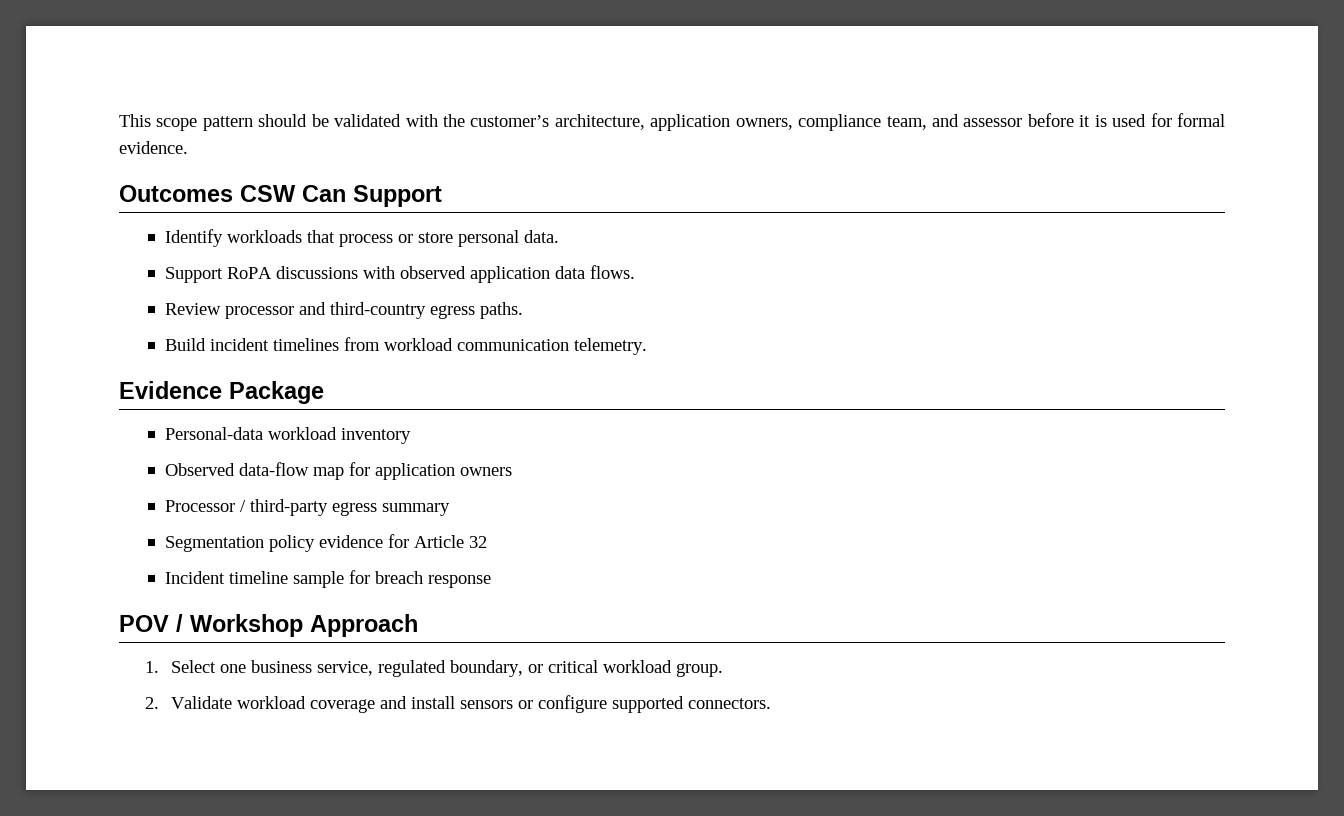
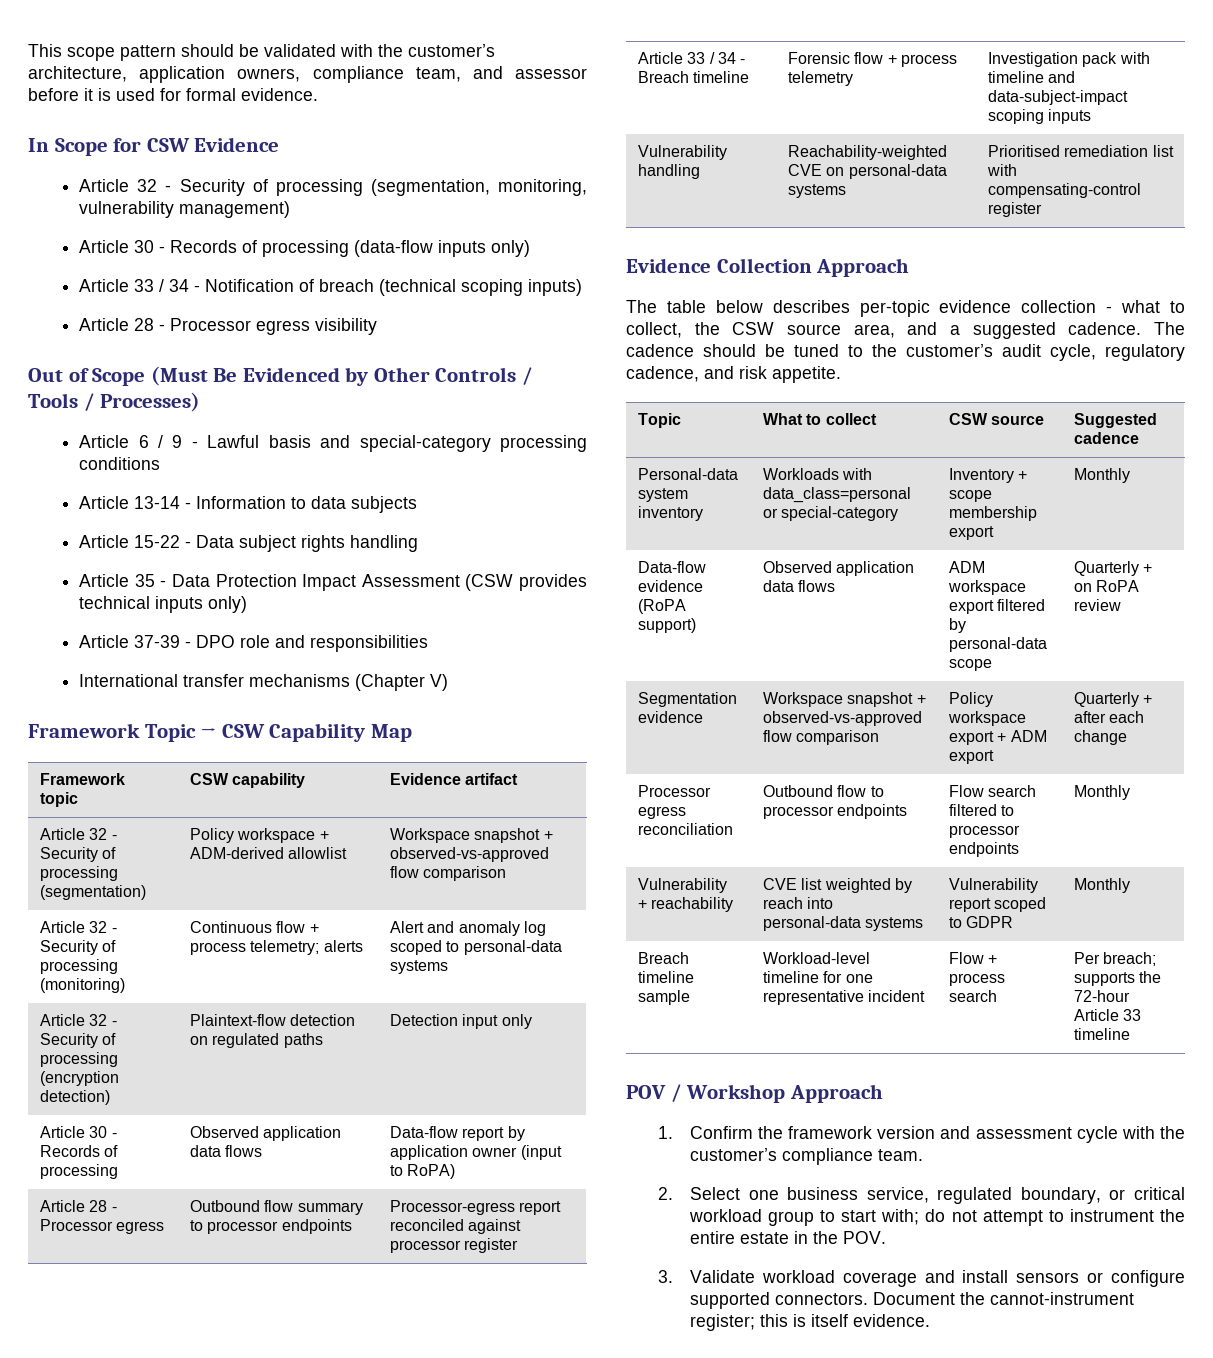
- Outcomes CSW Can Support
- Identify workloads that process or store personal data.
- Support RoPA discussions with observed application data flows.
- Review processor and third-country egress paths.
- Build incident timelines from workload communication telemetry.
- Evidence Package
- Personal-data workload inventory
- Observed data-flow map for application owners
- Processor / third-party egress summary
- Segmentation policy evidence for Article 32
- Incident timeline sample for breach response
+ In Scope for CSW Evidence
+ Article 32 - Security of processing (segmentation, monitoring, vulnerability management)
+ Article 30 - Records of processing (data-flow inputs only)
+ Article 33 / 34 - Notification of breach (technical scoping inputs)
+ Article 28 - Processor egress visibility
+ Out of Scope (Must Be Evidenced by Other Controls / Tools / Processes)
+ Article 6 / 9 - Lawful basis and special-category processing conditions
+ Article 13-14 - Information to data subjects
+ Article 15-22 - Data subject rights handling
+ Article 35 - Data Protection Impact Assessment (CSW provides technical inputs only)
+ Article 37-39 - DPO role and responsibilities
+ International transfer mechanisms (Chapter V)
+ Framework Topic → CSW Capability Map
+ Framework topic | CSW capability | Evidence artifact
+ Article 32 - Security of processing (segmentation) | Policy workspace + ADM-derived allowlist | Workspace snapshot + observed-vs-approved flow comparison
+ Article 32 - Security of processing (monitoring) | Continuous flow + process telemetry; alerts | Alert and anomaly log scoped to personal-data systems
+ Article 32 - Security of processing (encryption detection) | Plaintext-flow detection on regulated paths | Detection input only
+ Article 30 - Records of processing | Observed application data flows | Data-flow report by application owner (input to RoPA)
+ Article 28 - Processor egress | Outbound flow summary to processor endpoints | Processor-egress report reconciled against processor register
+ Article 33 / 34 - Breach timeline | Forensic flow + process telemetry | Investigation pack with timeline and data-subject-impact scoping inputs
+ Vulnerability handling | Reachability-weighted CVE on personal-data systems | Prioritised remediation list with compensating-control register
+ Evidence Collection Approach
+ The table below describes per-topic evidence collection - what to collect, the CSW source area, and a suggested cadence. The cadence should be tuned to the customer’s audit cycle, regulatory cadence, and risk appetite.
+ Topic | What to collect | CSW source | Suggested cadence
+ Personal-data system inventory | Workloads with data_class=personal or special-category | Inventory + scope membership export | Monthly
+ Data-flow evidence (RoPA support) | Observed application data flows | ADM workspace export filtered by personal-data scope | Quarterly + on RoPA review
+ Segmentation evidence | Workspace snapshot + observed-vs-approved flow comparison | Policy workspace export + ADM export | Quarterly + after each change
+ Processor egress reconciliation | Outbound flow to processor endpoints | Flow search filtered to processor endpoints | Monthly
+ Vulnerability + reachability | CVE list weighted by reach into personal-data systems | Vulnerability report scoped to GDPR | Monthly
+ Breach timeline sample | Workload-level timeline for one representative incident | Flow + process search | Per breach; supports the 72-hour Article 33 timeline
  POV / Workshop Approach
- 1. Select one business service, regulated boundary, or critical workload group.
- 2. Validate workload coverage and install sensors or configure supported connectors.
+ 1. Confirm the framework version and assessment cycle with the customer’s compliance team.
+ 2. Select one business service, regulated boundary, or critical workload group to start with; do not attempt to instrument the entire estate in the POV.
+ 3. Validate workload coverage and install sensors or configure supported connectors.
+ Document the cannot-instrument register; this is itself evidence.

